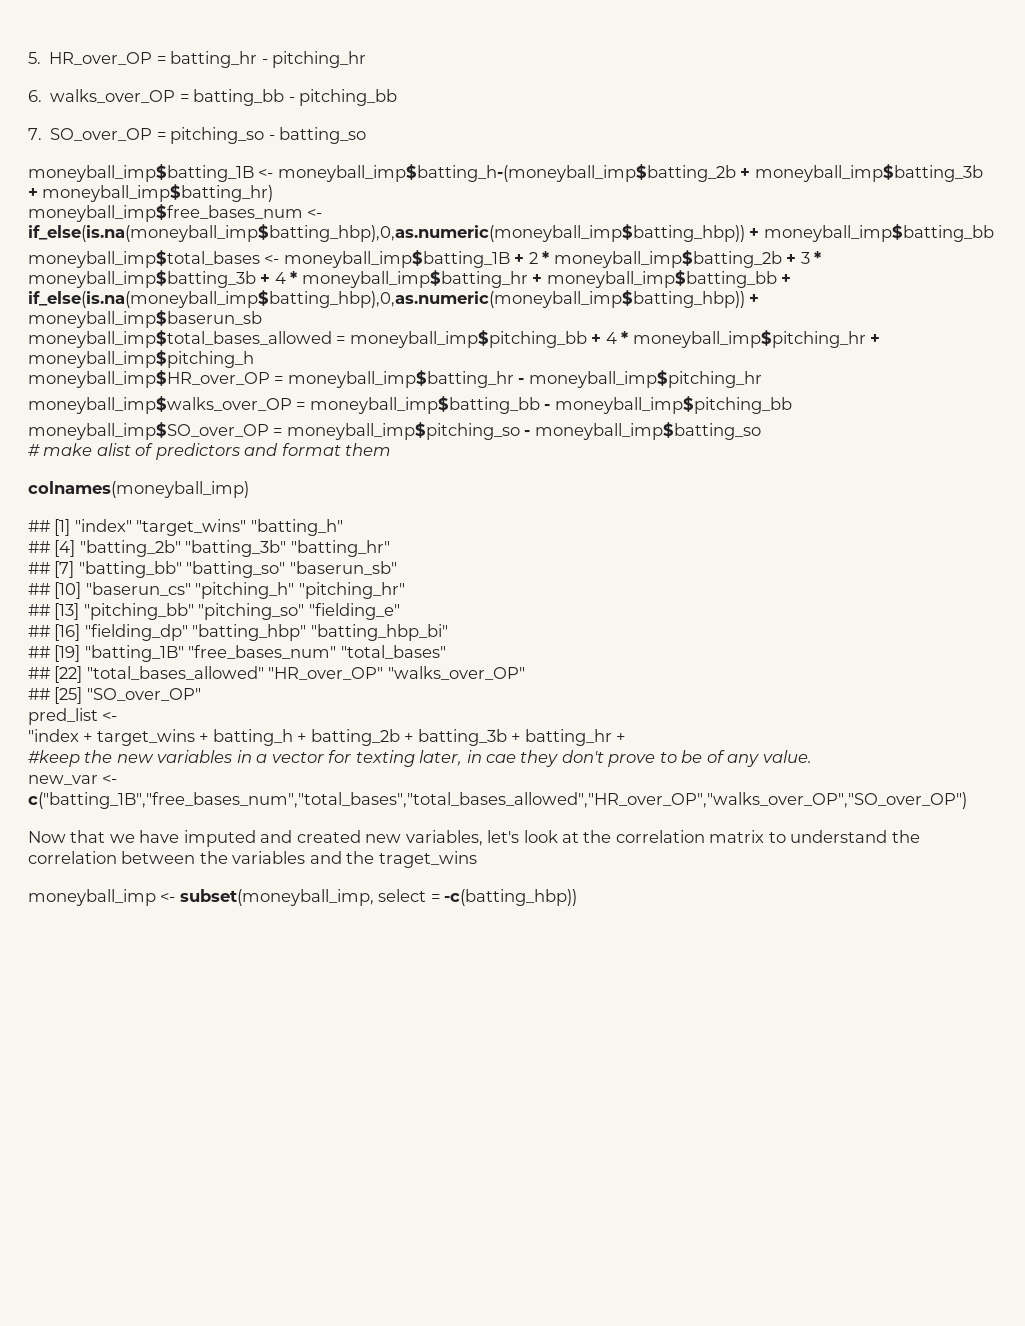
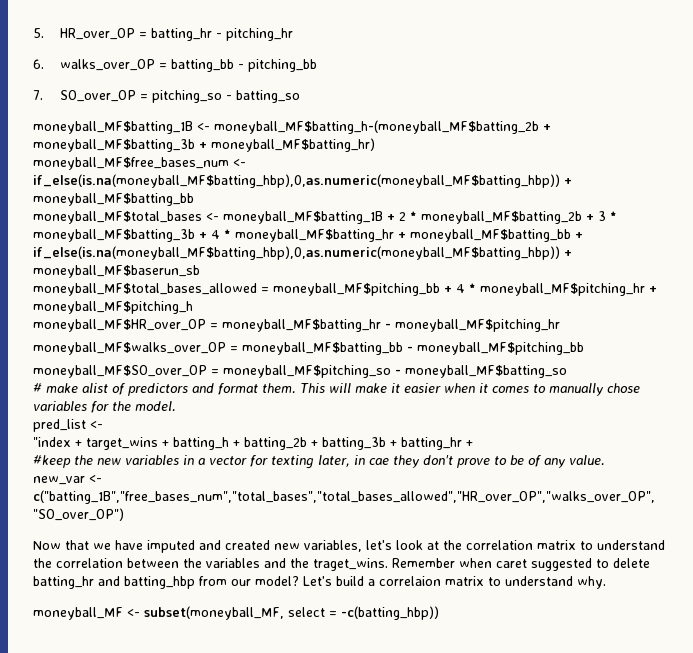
- moneyball_imp$batting_1B <- moneyball_imp$batting_h-(moneyball_imp$batting_2b + moneyball_imp$batting_3b + moneyball_imp$batting_hr)
- moneyball_imp$free_bases_num <- if_else(is.na(moneyball_imp$batting_hbp),0,as.numeric(moneyball_imp$batting_hbp)) + moneyball_imp$batting_bb
- moneyball_imp$total_bases <- moneyball_imp$batting_1B + 2 * moneyball_imp$batting_2b + 3 * moneyball_imp$batting_3b + 4 * moneyball_imp$batting_hr + moneyball_imp$batting_bb + if_else(is.na(moneyball_imp$batting_hbp),0,as.numeric(moneyball_imp$batting_hbp)) + moneyball_imp$baserun_sb
- moneyball_imp$total_bases_allowed = moneyball_imp$pitching_bb + 4 * moneyball_imp$pitching_hr + moneyball_imp$pitching_h
- moneyball_imp$HR_over_OP = moneyball_imp$batting_hr - moneyball_imp$pitching_hr
- moneyball_imp$walks_over_OP = moneyball_imp$batting_bb - moneyball_imp$pitching_bb
- moneyball_imp$SO_over_OP = moneyball_imp$pitching_so - moneyball_imp$batting_so
+ moneyball_MF$batting_1B <- moneyball_MF$batting_h-(moneyball_MF$batting_2b + moneyball_MF$batting_3b + moneyball_MF$batting_hr)
+ moneyball_MF$free_bases_num <- if_else(is.na(moneyball_MF$batting_hbp),0,as.numeric(moneyball_MF$batting_hbp)) + moneyball_MF$batting_bb
+ moneyball_MF$total_bases <- moneyball_MF$batting_1B + 2 * moneyball_MF$batting_2b + 3 * moneyball_MF$batting_3b + 4 * moneyball_MF$batting_hr + moneyball_MF$batting_bb + if_else(is.na(moneyball_MF$batting_hbp),0,as.numeric(moneyball_MF$batting_hbp)) + moneyball_MF$baserun_sb
+ moneyball_MF$total_bases_allowed = moneyball_MF$pitching_bb + 4 * moneyball_MF$pitching_hr + moneyball_MF$pitching_h
+ moneyball_MF$HR_over_OP = moneyball_MF$batting_hr - moneyball_MF$pitching_hr
+ moneyball_MF$walks_over_OP = moneyball_MF$batting_bb - moneyball_MF$pitching_bb
+ moneyball_MF$SO_over_OP = moneyball_MF$pitching_so - moneyball_MF$batting_so
- # make alist of predictors and format them
- colnames(moneyball_imp)
- ## [1] "index" "target_wins" "batting_h"
- ## [4] "batting_2b" "batting_3b" "batting_hr"
- ## [7] "batting_bb" "batting_so" "baserun_sb"
- ## [10] "baserun_cs" "pitching_h" "pitching_hr"
- ## [13] "pitching_bb" "pitching_so" "fielding_e"
- ## [16] "fielding_dp" "batting_hbp" "batting_hbp_bi"
- ## [19] "batting_1B" "free_bases_num" "total_bases"
- ## [22] "total_bases_allowed" "HR_over_OP" "walks_over_OP"
- ## [25] "SO_over_OP"
+ # make alist of predictors and format them. This will make it easier when it comes to manually chose variables for the model.
- Now that we have imputed and created new variables, let's look at the correlation matrix to understand the correlation between the variables and the traget_wins
- moneyball_imp <- subset(moneyball_imp, select = -c(batting_hbp))
+ Now that we have imputed and created new variables, let's look at the correlation matrix to understand the correlation between the variables and the traget_wins. Remember when caret suggested to delete batting_hr and batting_hbp from our model? Let's build a correlaion matrix to understand why.
+ moneyball_MF <- subset(moneyball_MF, select = -c(batting_hbp))

